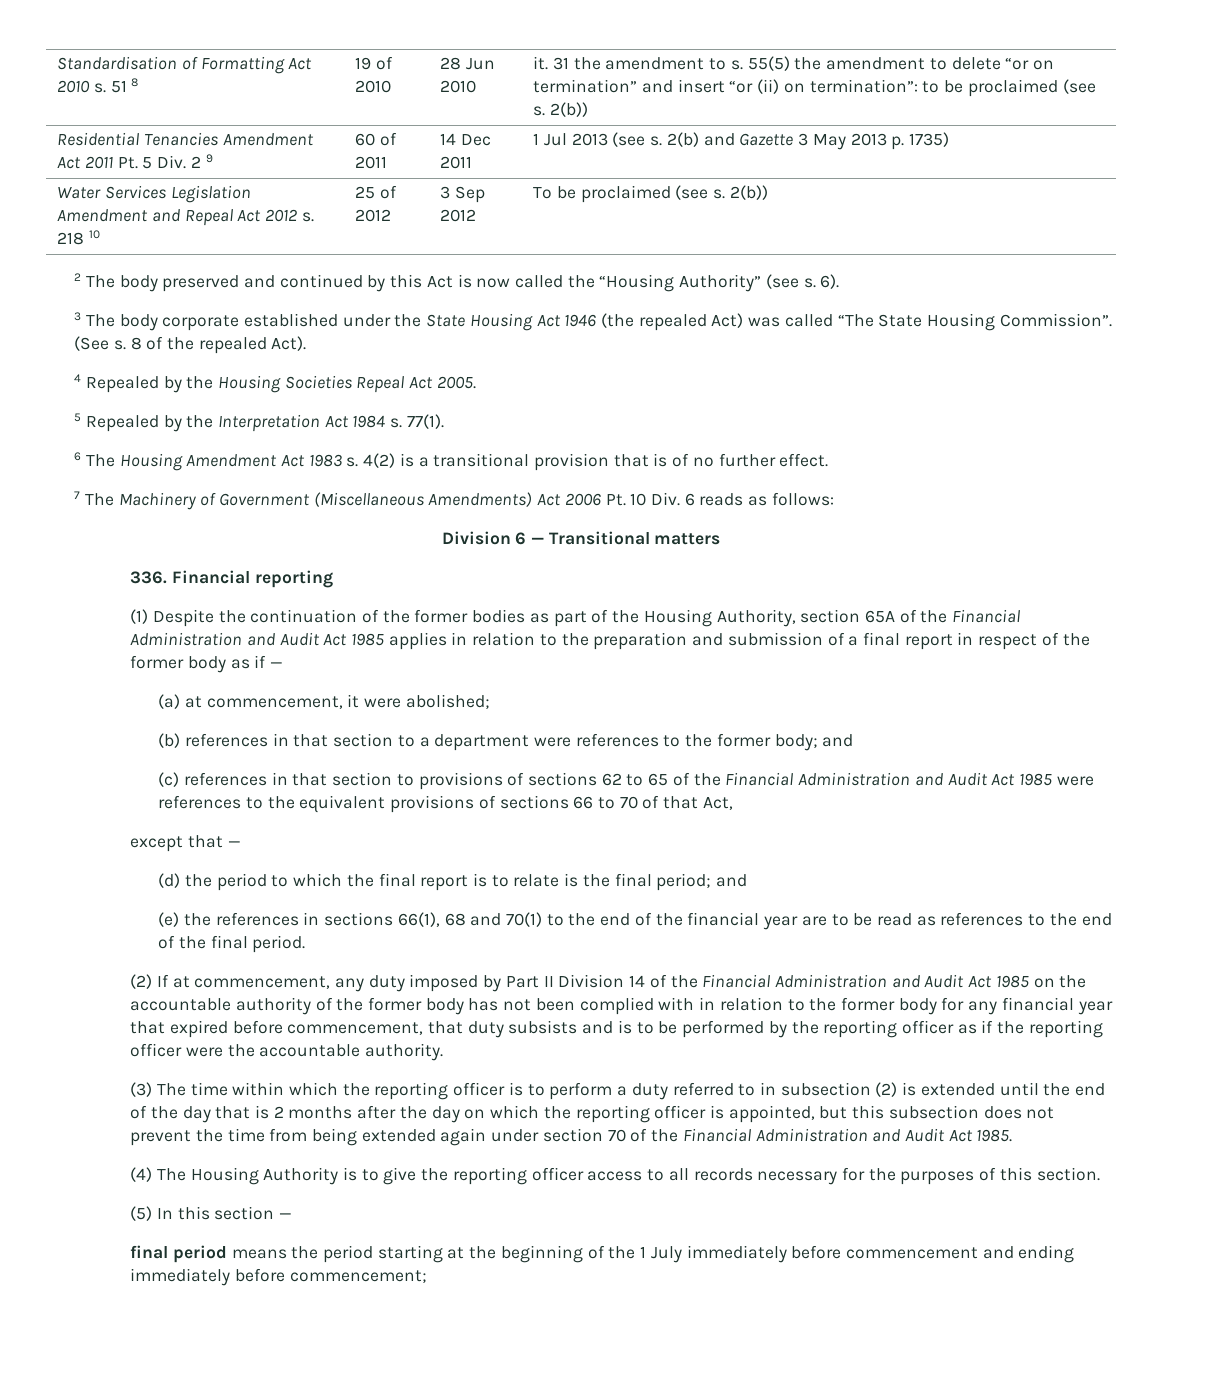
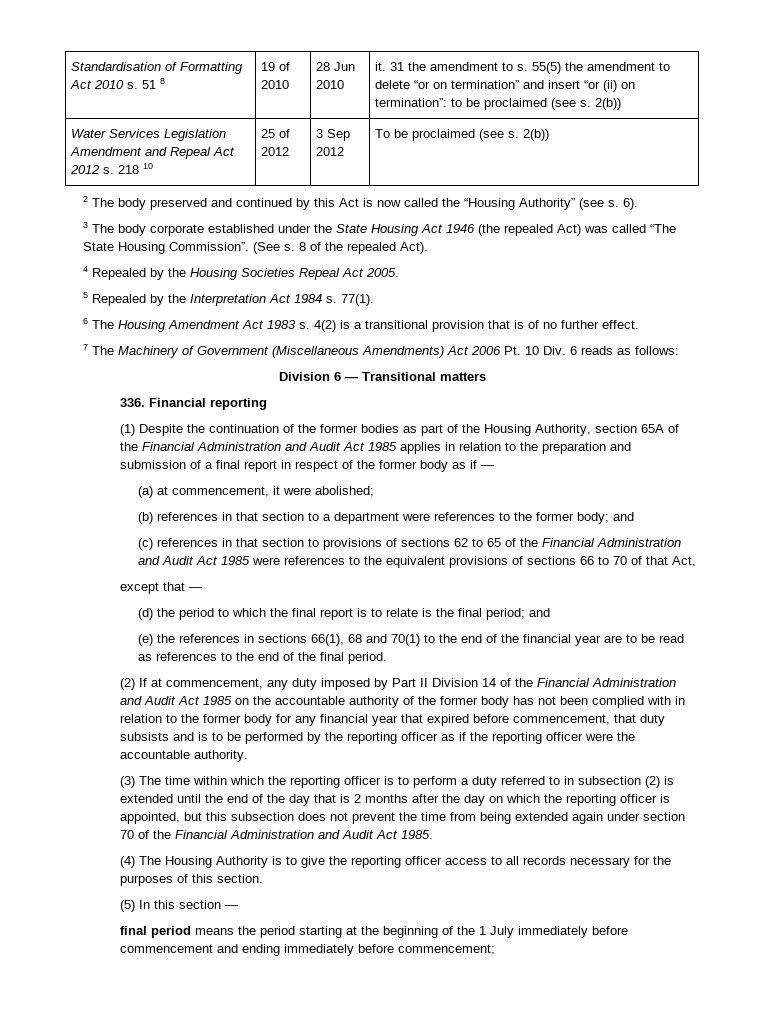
- Residential Tenancies Amendment Act 2011 Pt. 5 Div. 2 9 | 60 of 2011 | 14 Dec 2011 | 1 Jul 2013 (see s. 2(b) and Gazette 3 May 2013 p. 1735)

